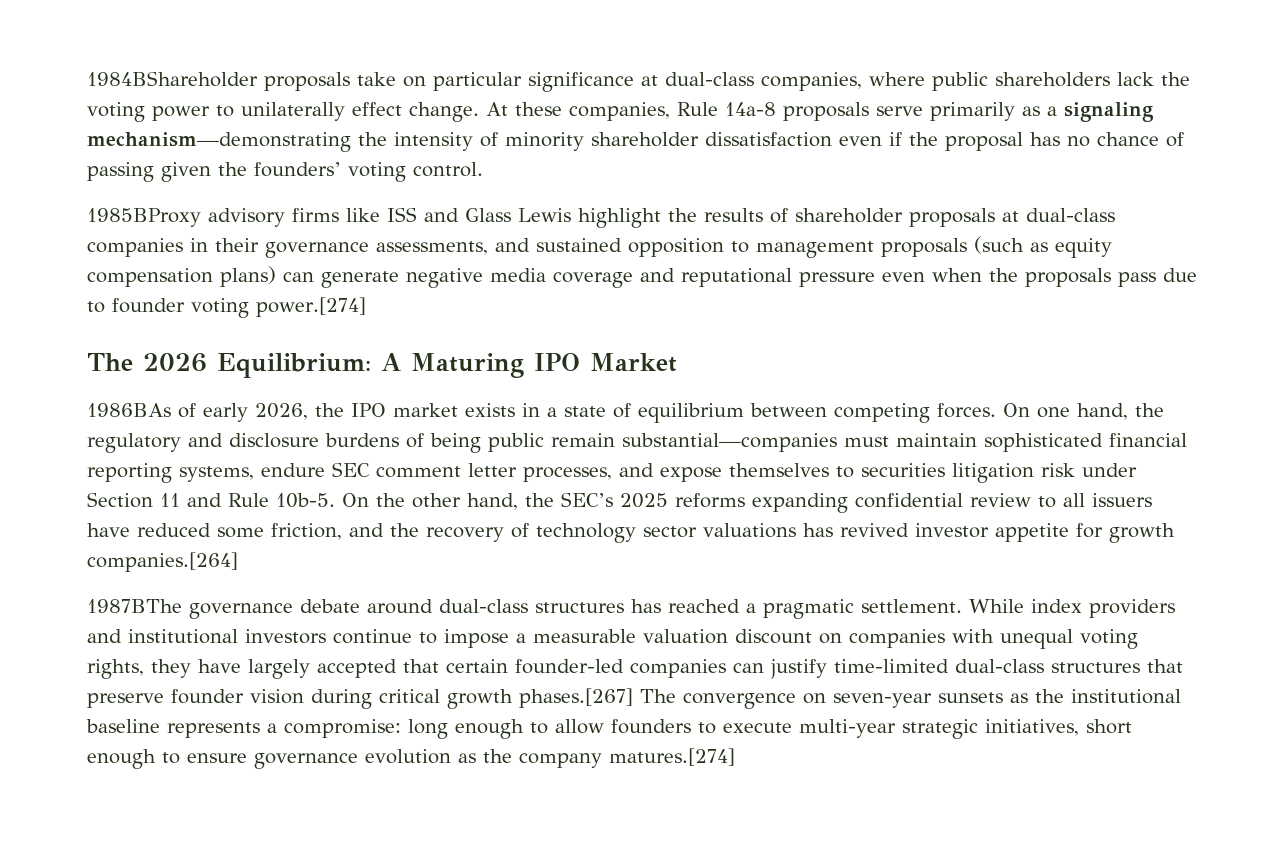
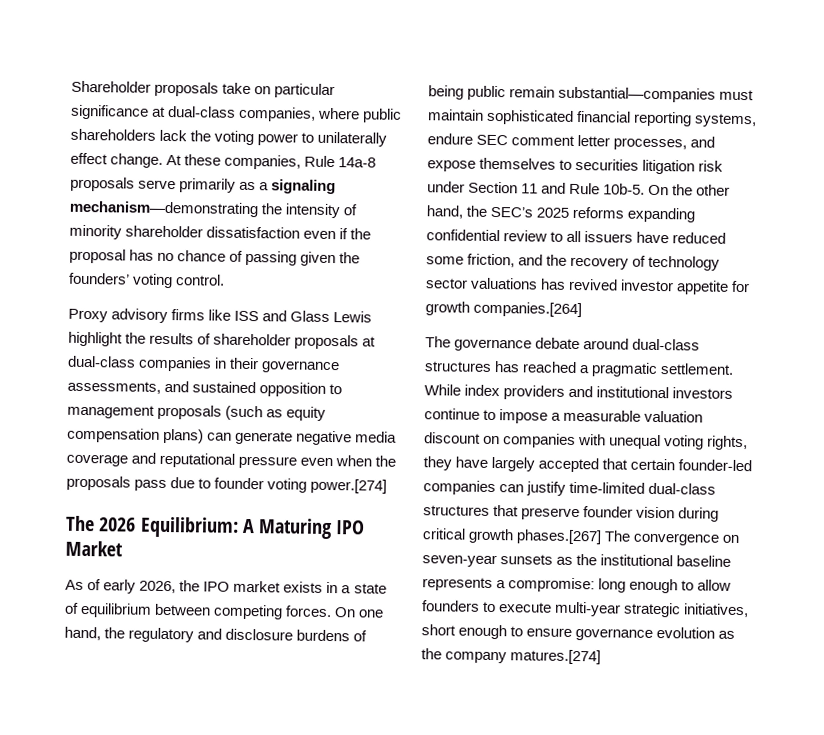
- 1984BShareholder proposals take on particular significance at dual-class companies, where public shareholders lack the voting power to unilaterally effect change.
+ Shareholder proposals take on particular significance at dual-class companies, where public shareholders lack the voting power to unilaterally effect change.
- 1985BProxy advisory firms like ISS and Glass Lewis highlight the results of shareholder proposals at dual-class companies in their governance assessments, and sustained opposition to management proposals (such as equity compensation plans) can generate negative media coverage and reputational pressure even when the proposals pass due to founder voting power.[274]
+ Proxy advisory firms like ISS and Glass Lewis highlight the results of shareholder proposals at dual-class companies in their governance assessments, and sustained opposition to management proposals (such as equity compensation plans) can generate negative media coverage and reputational pressure even when the proposals pass due to founder voting power.[274]
- 1986BAs of early 2026, the IPO market exists in a state of equilibrium between competing forces.
+ As of early 2026, the IPO market exists in a state of equilibrium between competing forces.
- 1987BThe governance debate around dual-class structures has reached a pragmatic settlement.
+ The governance debate around dual-class structures has reached a pragmatic settlement.

